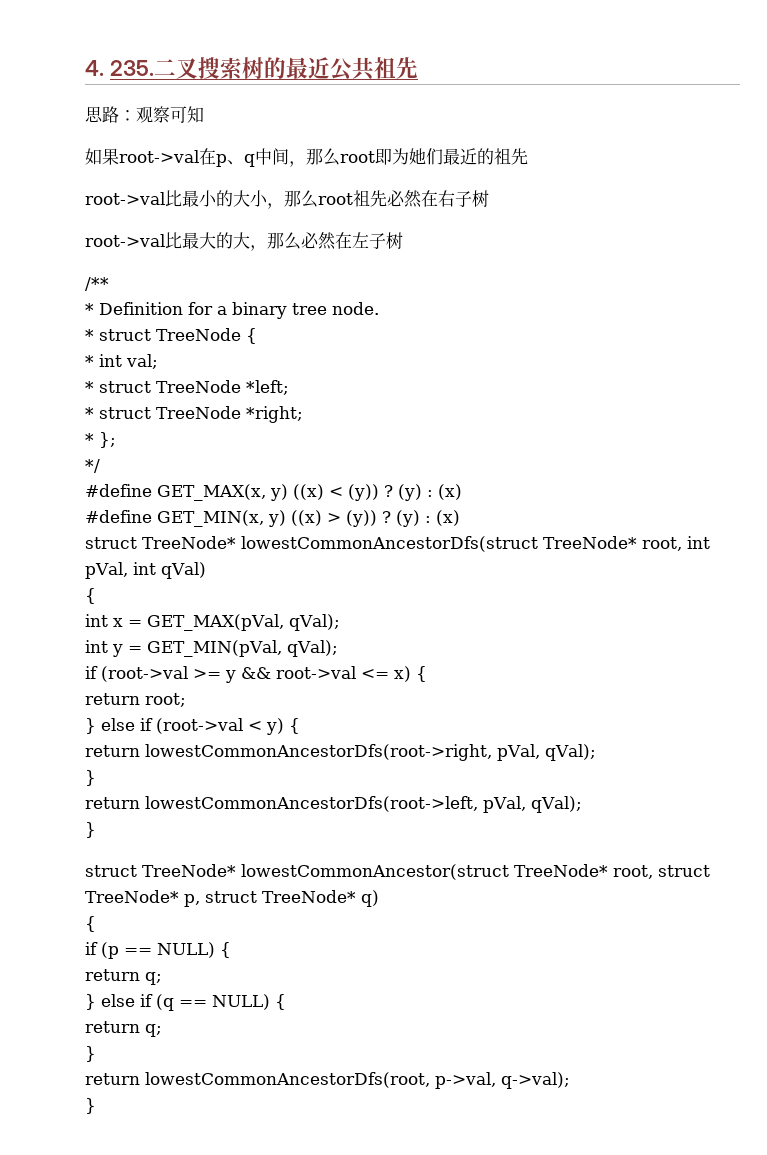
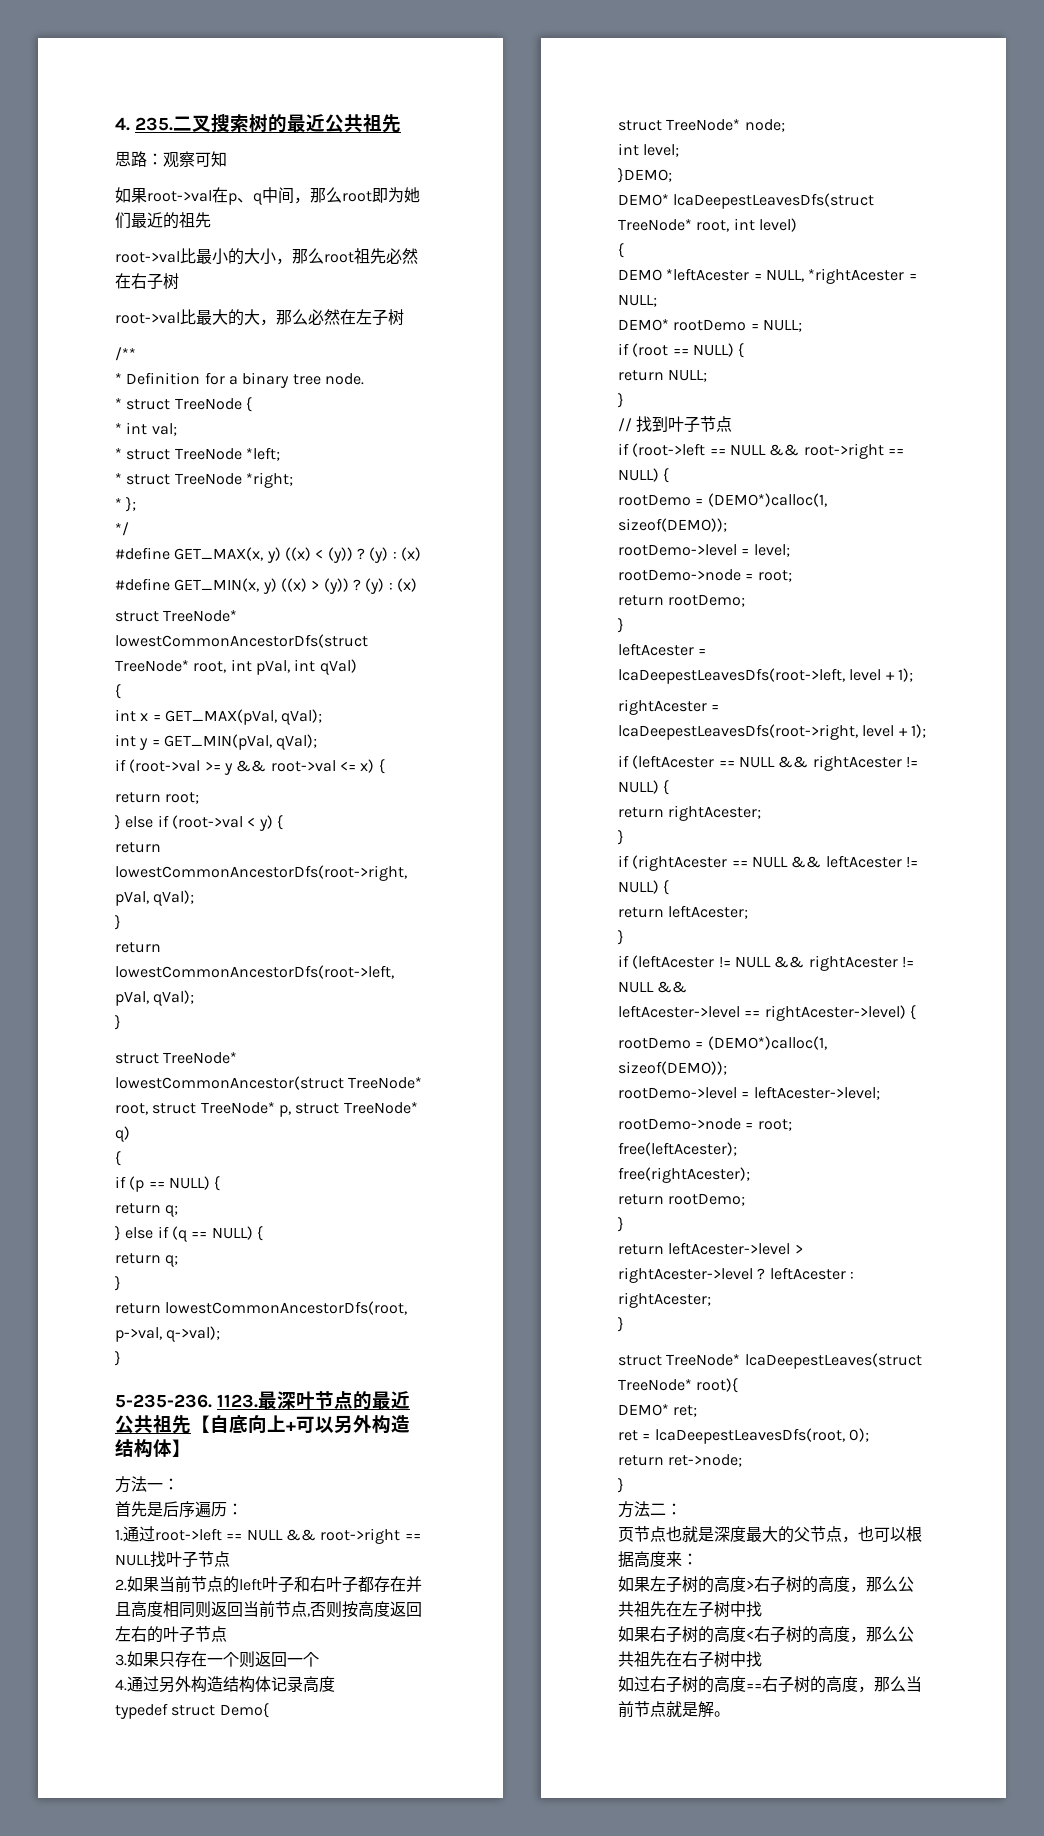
+ 5-235-236. 1123.最深叶节点的最近公共祖先【自底向上+可以另外构造结构体】
+ 方法一：
+ 首先是后序遍历：
+ 1.通过root->left == NULL && root->right == NULL找叶子节点
+ 2.如果当前节点的left叶子和右叶子都存在并且高度相同则返回当前节点,否则按高度返回左右的叶子节点
+ 3.如果只存在一个则返回一个
+ 4.通过另外构造结构体记录高度
+ typedef struct Demo{
+ struct TreeNode* node;
+ int level;
+ }DEMO;
+ DEMO* lcaDeepestLeavesDfs(struct TreeNode* root, int level)
+ {
+ DEMO *leftAcester = NULL, *rightAcester = NULL;
+ DEMO* rootDemo = NULL;
+ if (root == NULL) {
+ return NULL;
+ }
+ // 找到叶子节点
+ if (root->left == NULL && root->right == NULL) {
+ rootDemo = (DEMO*)calloc(1, sizeof(DEMO));
+ rootDemo->level = level;
+ rootDemo->node = root;
+ return rootDemo;
+ }
+ leftAcester = lcaDeepestLeavesDfs(root->left, level + 1);
+ rightAcester = lcaDeepestLeavesDfs(root->right, level + 1);
+ if (leftAcester == NULL && rightAcester != NULL) {
+ return rightAcester;
+ }
+ if (rightAcester == NULL && leftAcester != NULL) {
+ return leftAcester;
+ }
+ if (leftAcester != NULL && rightAcester != NULL &&
+ leftAcester->level == rightAcester->level) {
+ rootDemo = (DEMO*)calloc(1, sizeof(DEMO));
+ rootDemo->level = leftAcester->level;
+ rootDemo->node = root;
+ free(leftAcester);
+ free(rightAcester);
+ return rootDemo;
+ }
+ return leftAcester->level > rightAcester->level ? leftAcester : rightAcester;
+ }
+ struct TreeNode* lcaDeepestLeaves(struct TreeNode* root){
+ DEMO* ret;
+ ret = lcaDeepestLeavesDfs(root, 0);
+ return ret->node;
+ }
+ 方法二：
+ 页节点也就是深度最大的父节点，也可以根据高度来：
+ 如果左子树的高度>右子树的高度，那么公共祖先在左子树中找
+ 如果右子树的高度<右子树的高度，那么公共祖先在右子树中找
+ 如过右子树的高度==右子树的高度，那么当前节点就是解。

